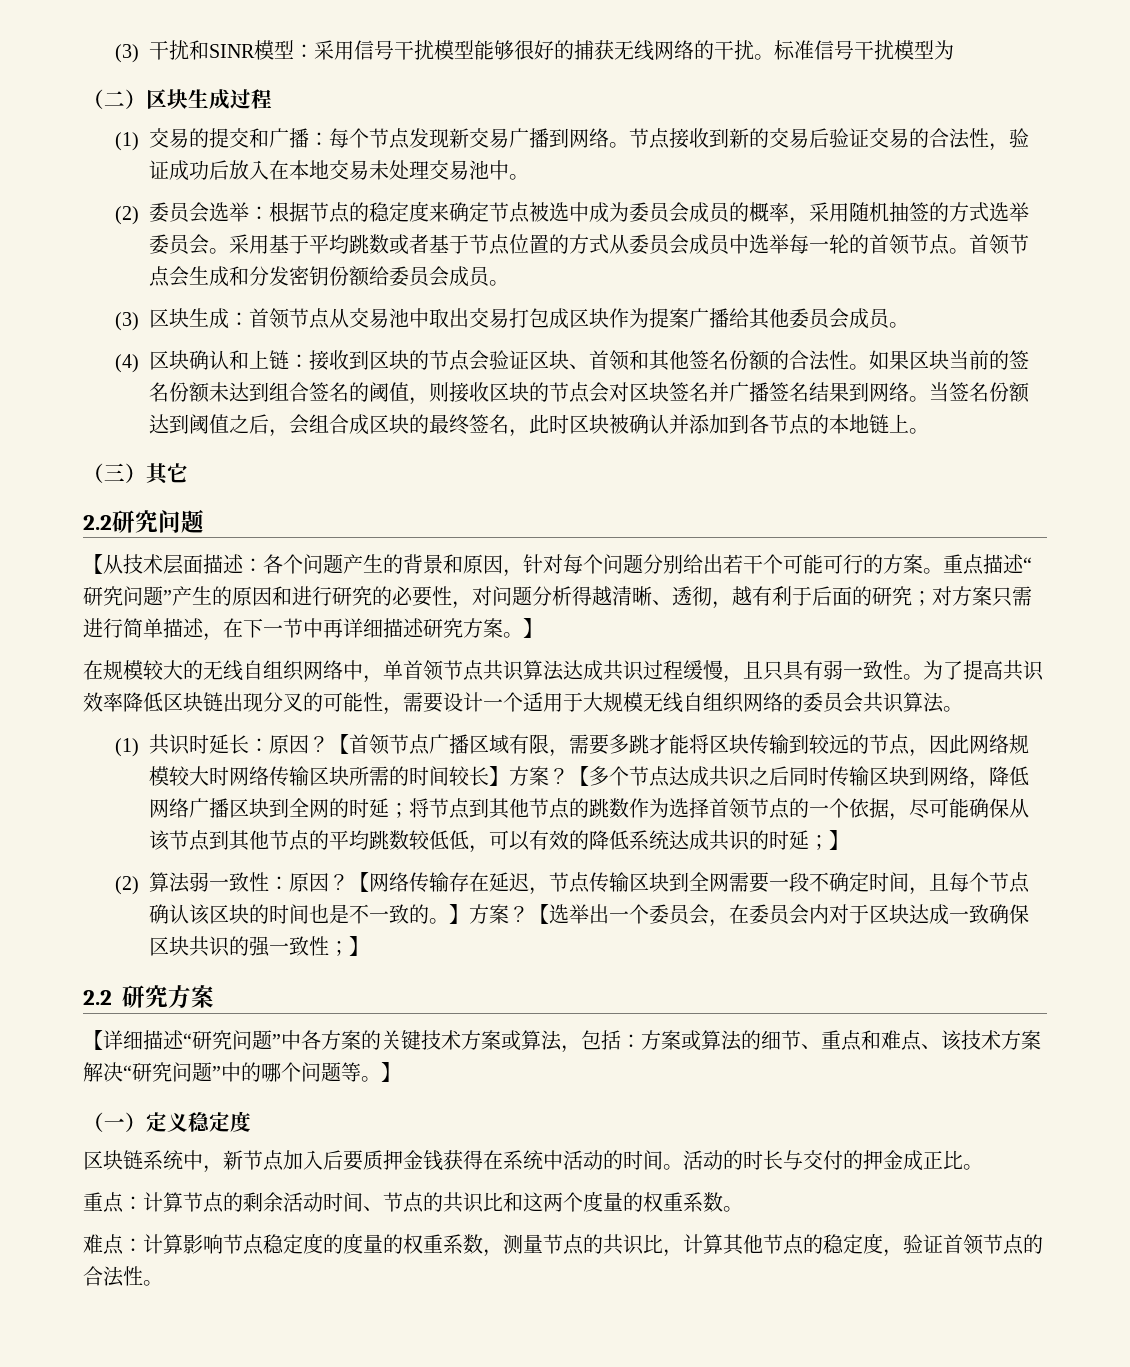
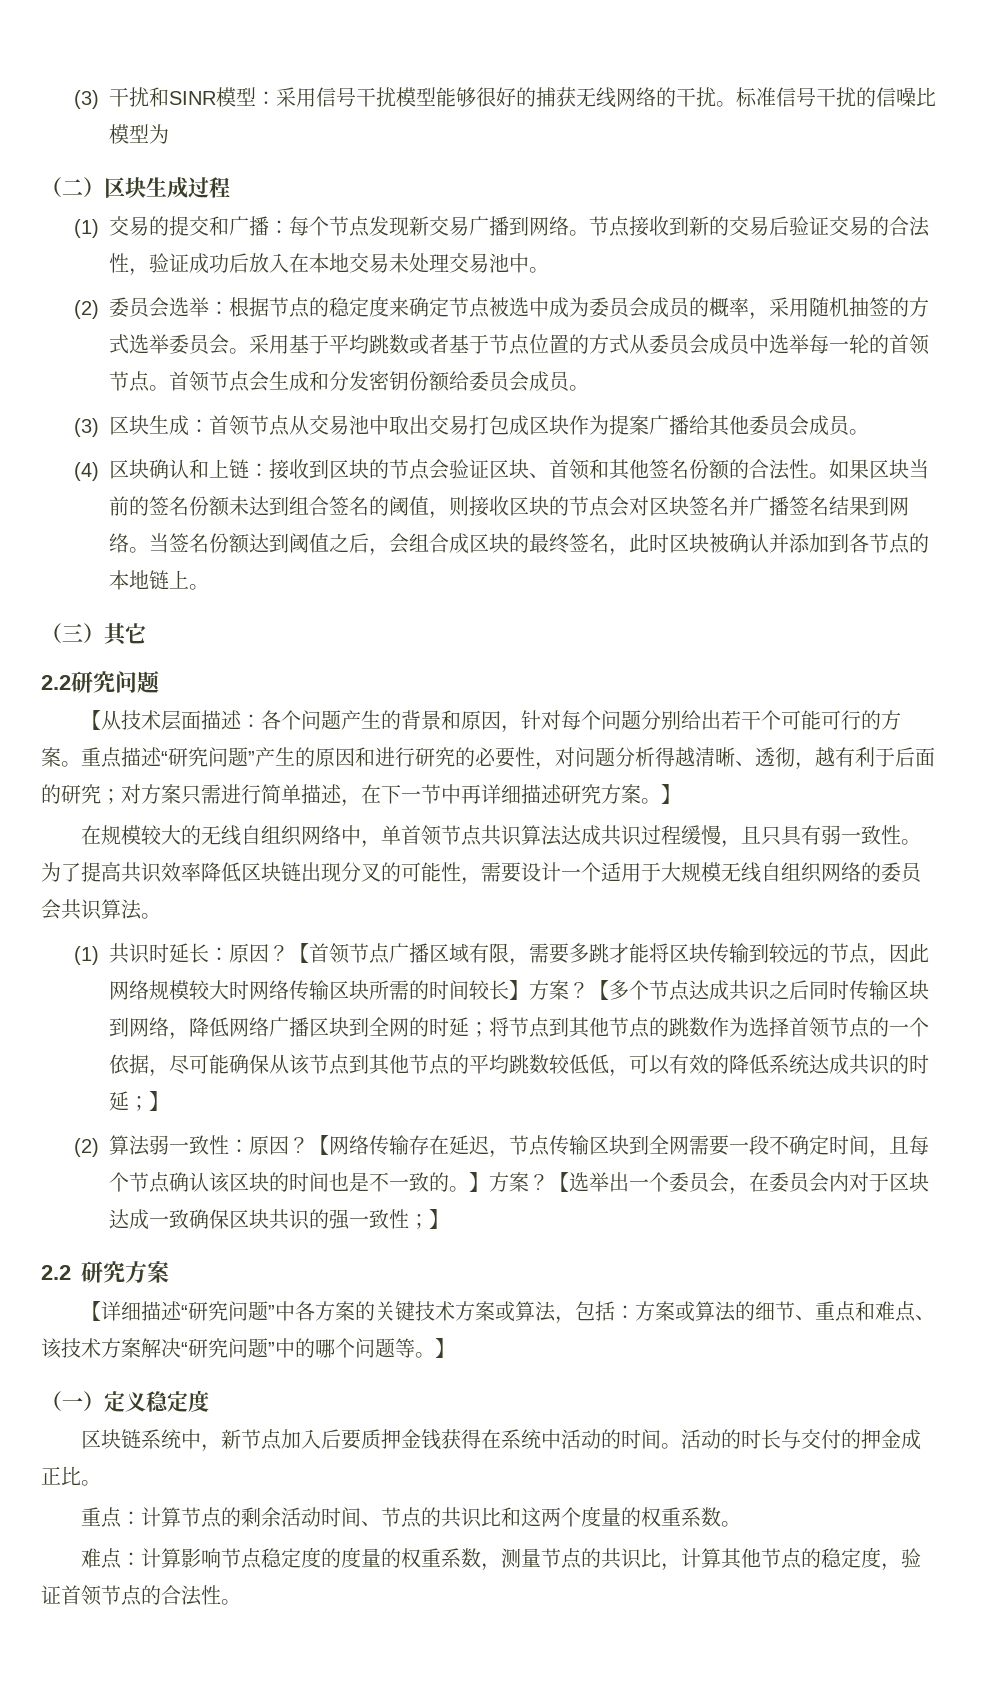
- 标准信号干扰模型为
+ 标准信号干扰的信噪比模型为

